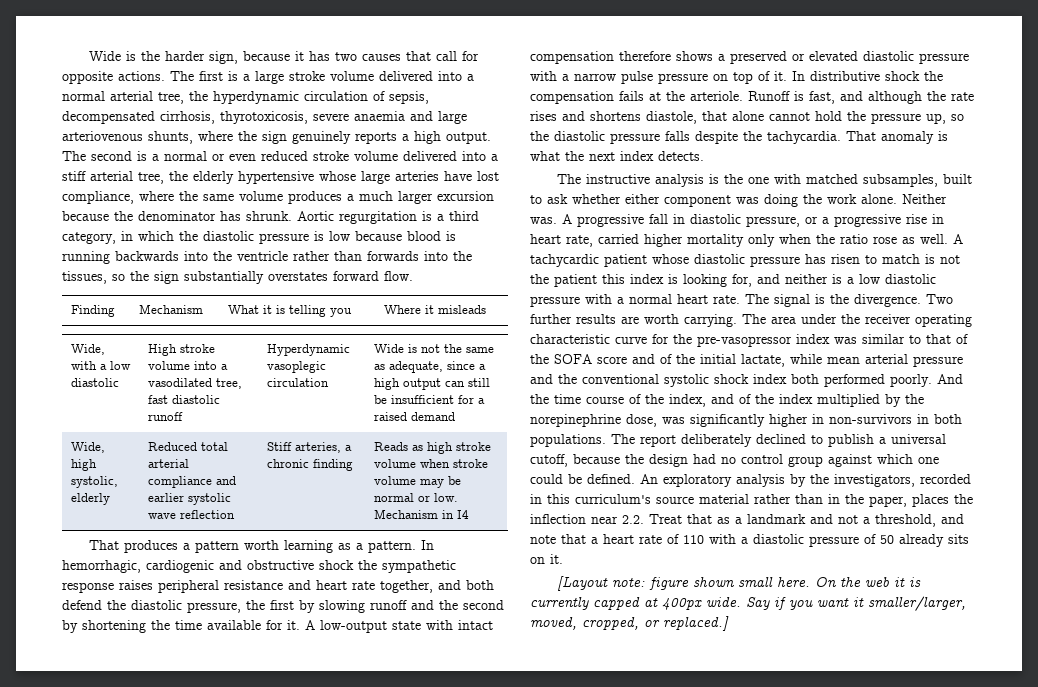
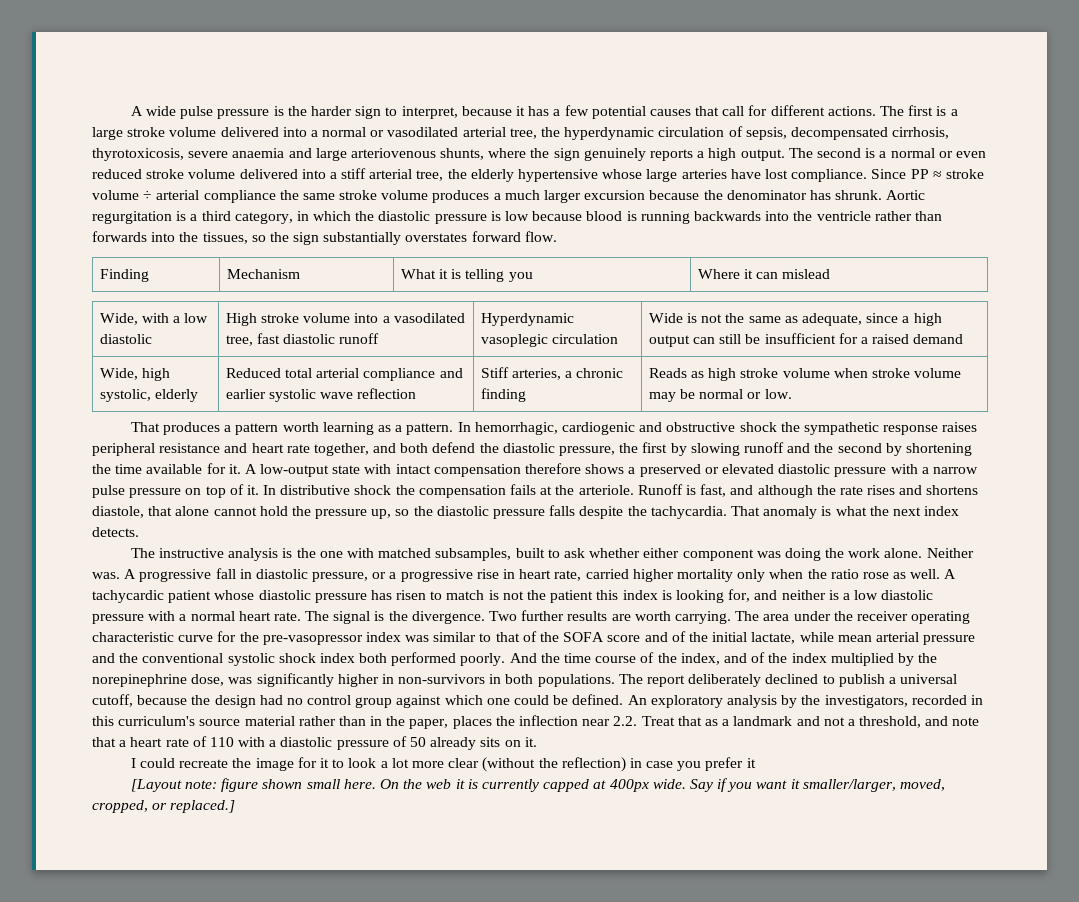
- Wide is the harder sign, because it has two causes that call for opposite actions.
+ A wide pulse pressure is the harder sign to interpret, because it has a few potential causes that call for different actions.
- The first is a large stroke volume delivered into a normal arterial tree, the hyperdynamic circulation of sepsis, decompensated cirrhosis, thyrotoxicosis, severe anaemia and large arteriovenous shunts, where the sign genuinely reports a high output.
+ The first is a large stroke volume delivered into a normal or vasodilated arterial tree, the hyperdynamic circulation of sepsis, decompensated cirrhosis, thyrotoxicosis, severe anaemia and large arteriovenous shunts, where the sign genuinely reports a high output.
- The second is a normal or even reduced stroke volume delivered into a stiff arterial tree, the elderly hypertensive whose large arteries have lost compliance, where the same volume produces a much larger excursion because the denominator has shrunk.
+ The second is a normal or even reduced stroke volume delivered into a stiff arterial tree, the elderly hypertensive whose large arteries have lost compliance. Since PP ≈ stroke volume ÷ arterial compliance the same stroke volume produces a much larger excursion because the denominator has shrunk.
- Finding | Mechanism | What it is telling you | Where it misleads
+ Finding | Mechanism | What it is telling you | Where it can mislead
- Wide, high systolic, elderly | Reduced total arterial compliance and earlier systolic wave reflection | Stiff arteries, a chronic finding | Reads as high stroke volume when stroke volume may be normal or low. Mechanism in I4
+ Wide, high systolic, elderly | Reduced total arterial compliance and earlier systolic wave reflection | Stiff arteries, a chronic finding | Reads as high stroke volume when stroke volume may be normal or low.
+ I could recreate the image for it to look a lot more clear (without the reflection) in case you prefer it

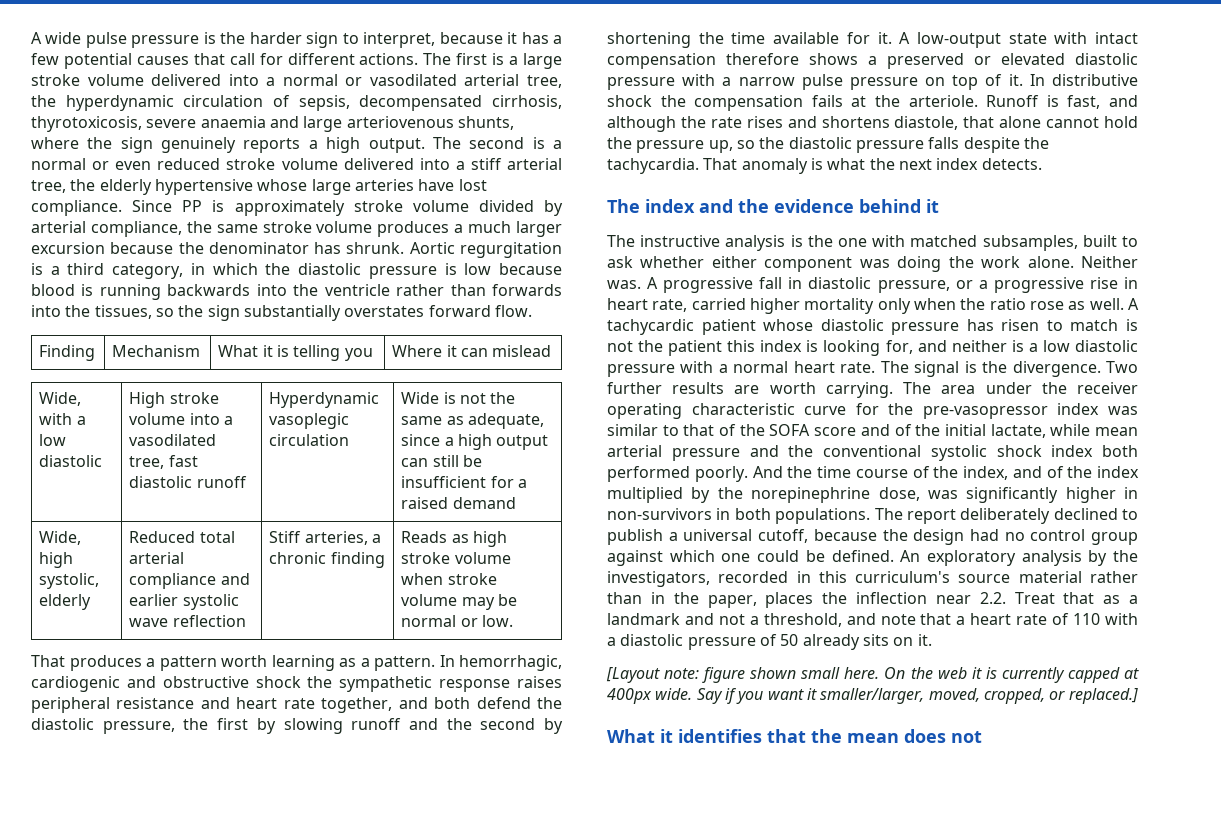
- Since PP ≈ stroke volume ÷ arterial compliance the same stroke volume produces a much larger excursion because the denominator has shrunk.
+ Since PP is approximately stroke volume divided by arterial compliance, the same stroke volume produces a much larger excursion because the denominator has shrunk.
+ The index and the evidence behind it
- I could recreate the image for it to look a lot more clear (without the reflection) in case you prefer it
+ What it identifies that the mean does not

